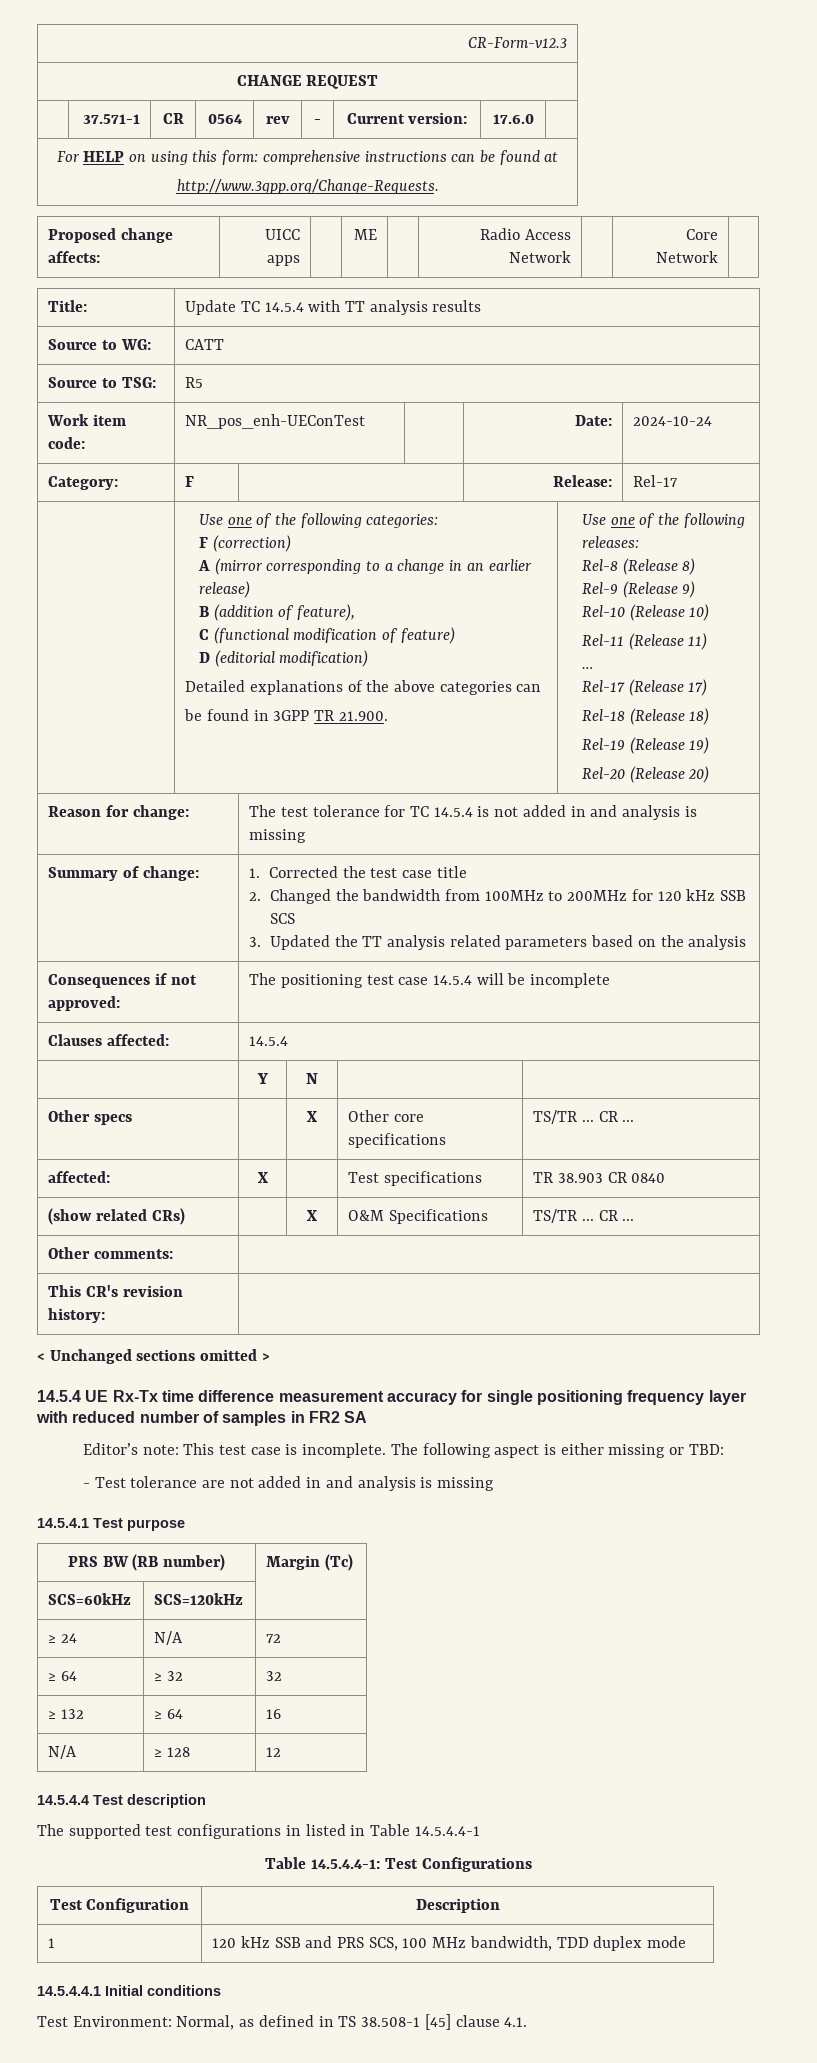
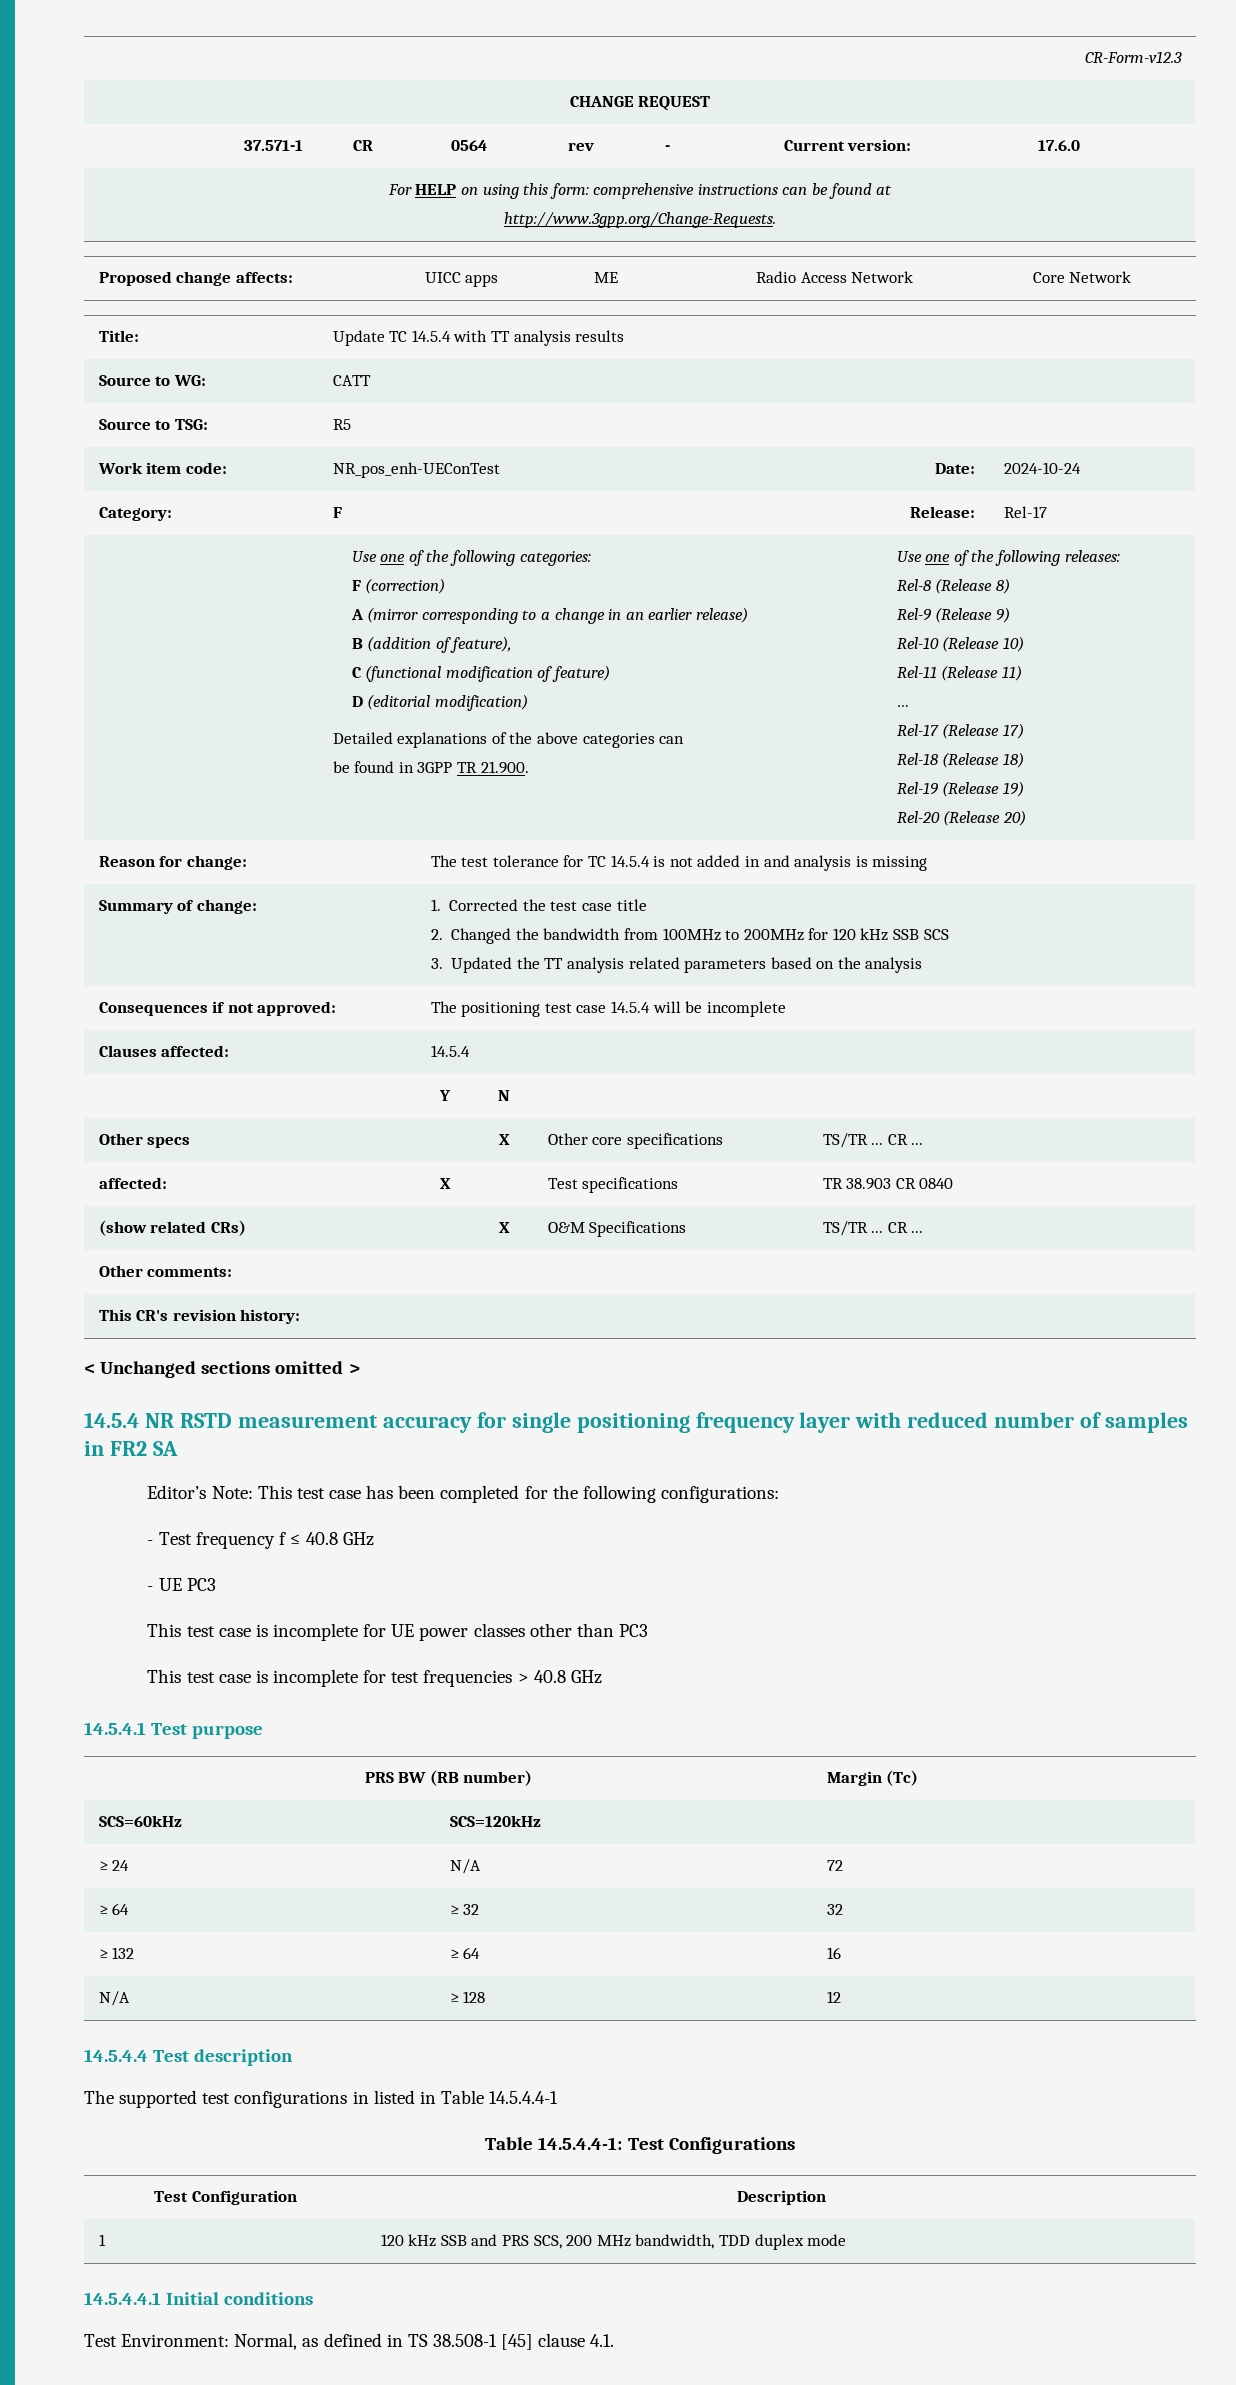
- 14.5.4 UE Rx-Tx time difference measurement accuracy for single positioning frequency layer with reduced number of samples in FR2 SA
+ 14.5.4 NR RSTD measurement accuracy for single positioning frequency layer with reduced number of samples in FR2 SA
- Editor’s note: This test case is incomplete. The following aspect is either missing or TBD:
- - Test tolerance are not added in and analysis is missing
+ Editor’s Note: This test case has been completed for the following configurations:
+ - Test frequency f ≤ 40.8 GHz
+ - UE PC3
+ This test case is incomplete for UE power classes other than PC3
+ This test case is incomplete for test frequencies > 40.8 GHz
- 1 | 120 kHz SSB and PRS SCS, 100 MHz bandwidth, TDD duplex mode
+ 1 | 120 kHz SSB and PRS SCS, 200 MHz bandwidth, TDD duplex mode

